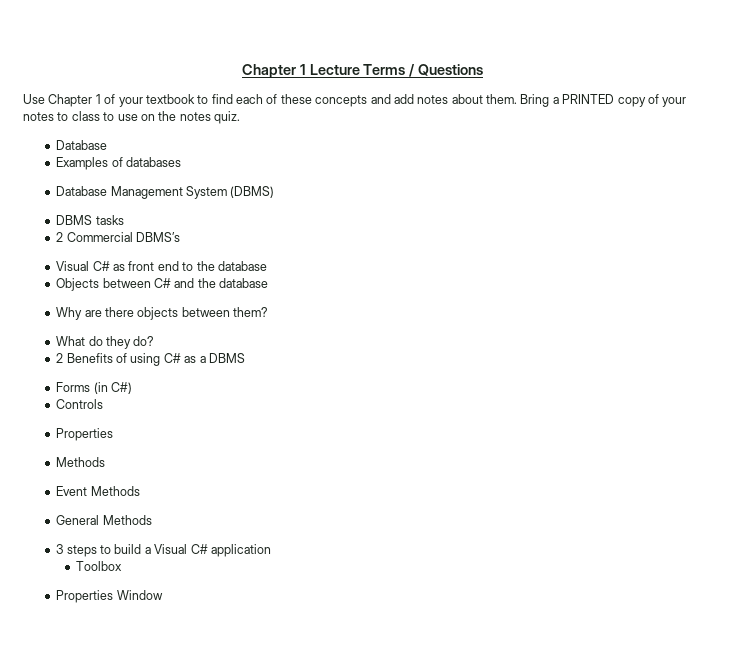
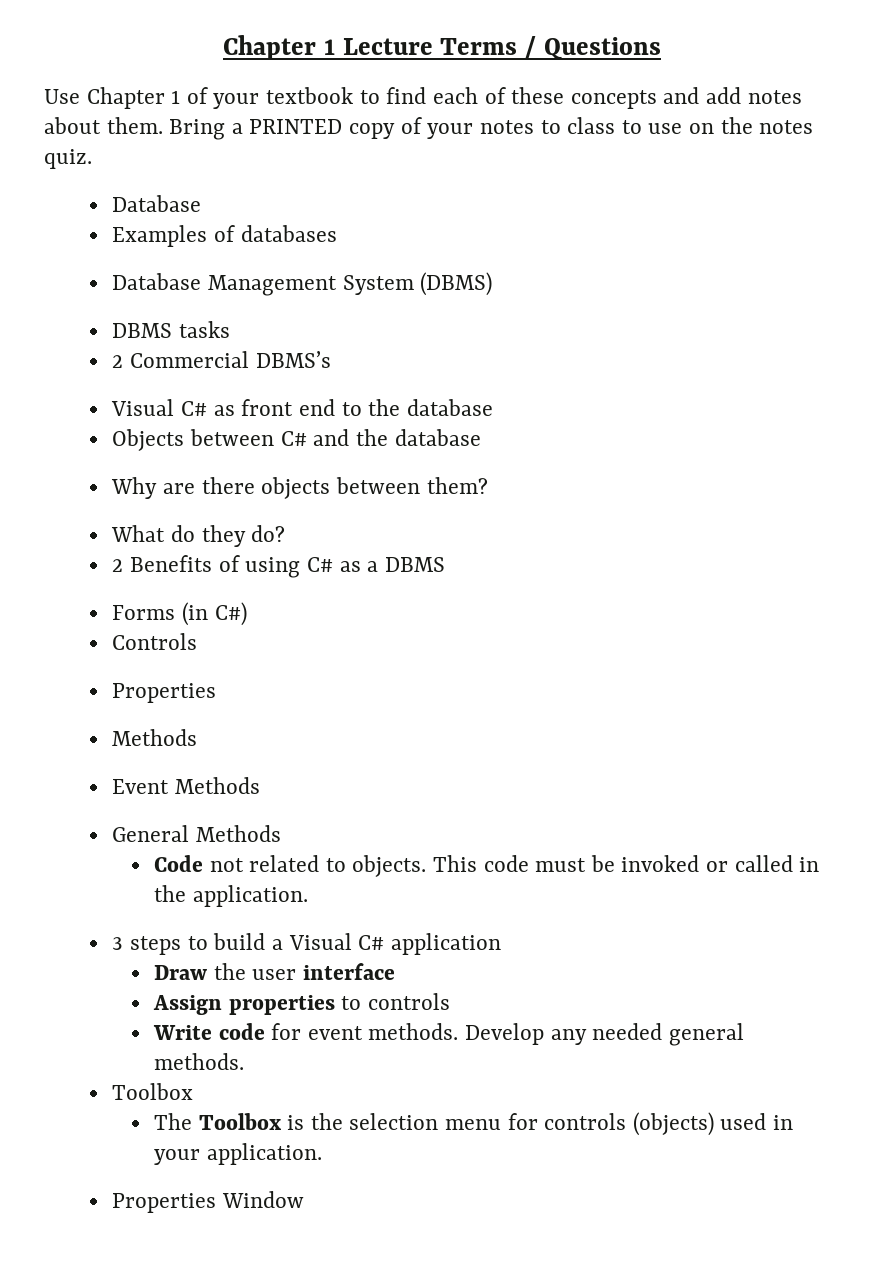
+ Code not related to objects. This code must be invoked or called in the application.
+ Draw the user interface
+ Assign properties to controls
+ Write code for event methods. Develop any needed general methods.
  Toolbox
+ The Toolbox is the selection menu for controls (objects) used in your application.

